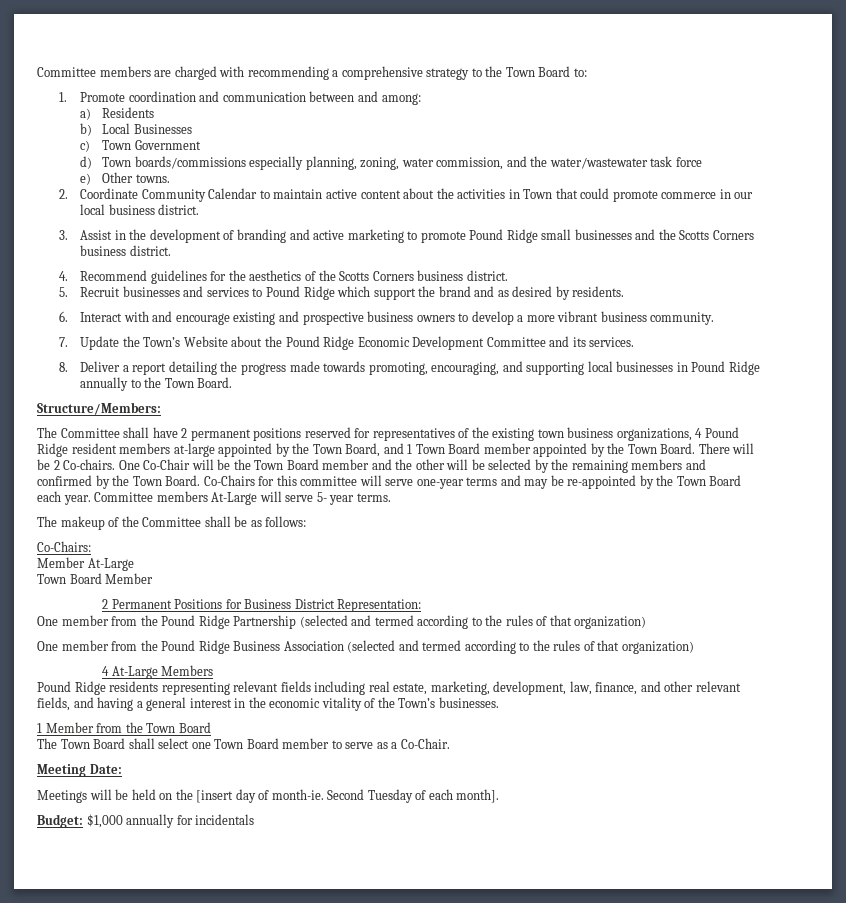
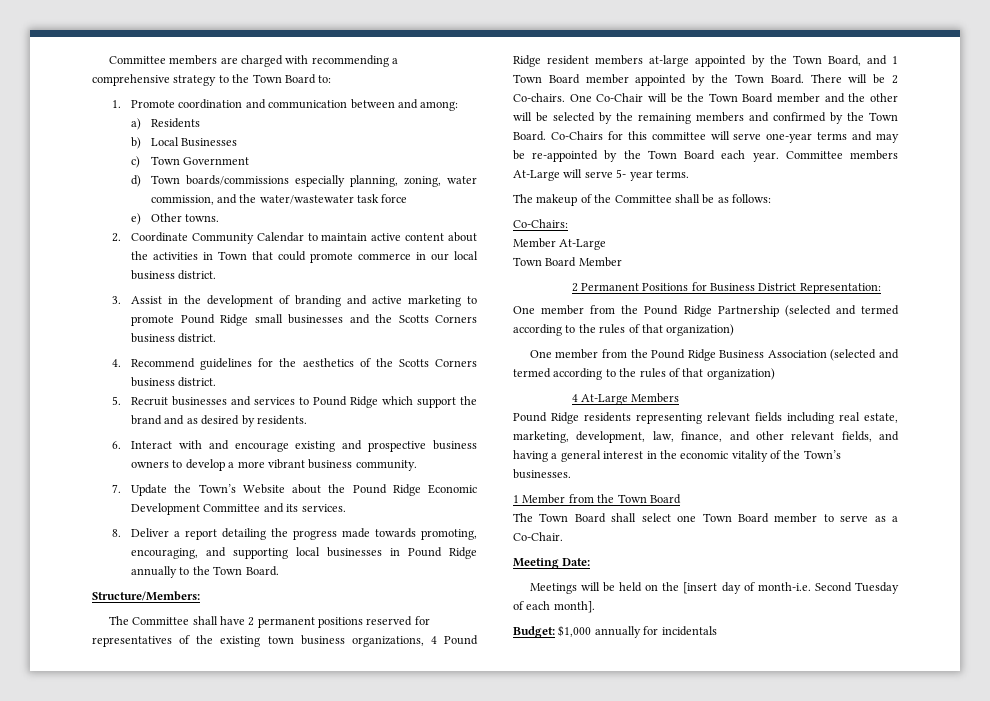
- Meetings will be held on the [insert day of month-ie. Second Tuesday of each month].
+ Meetings will be held on the [insert day of month-i.e. Second Tuesday of each month].

